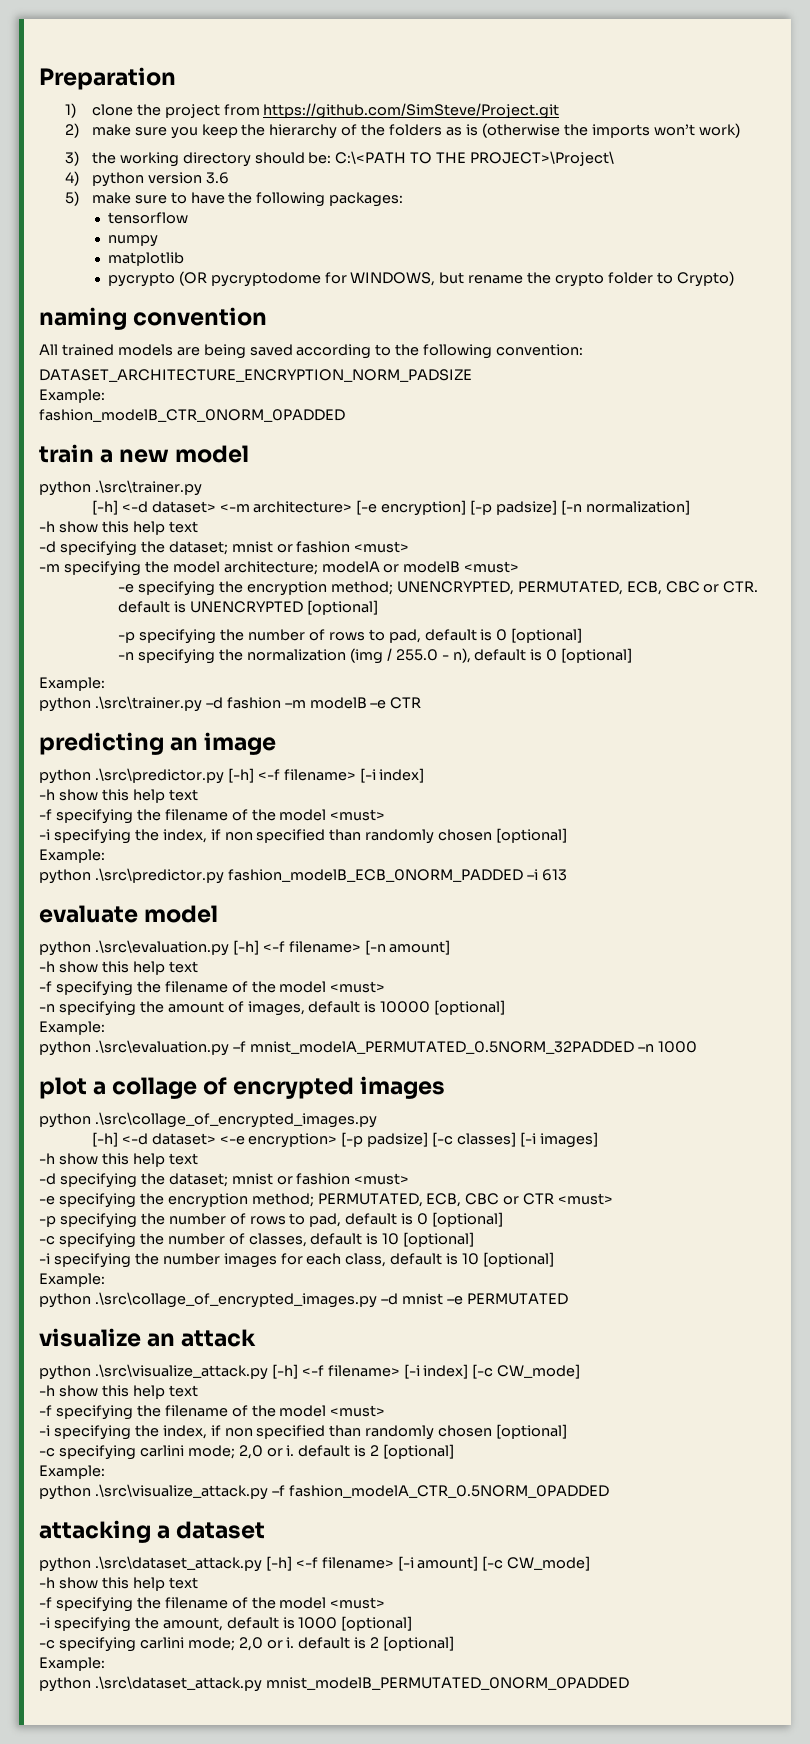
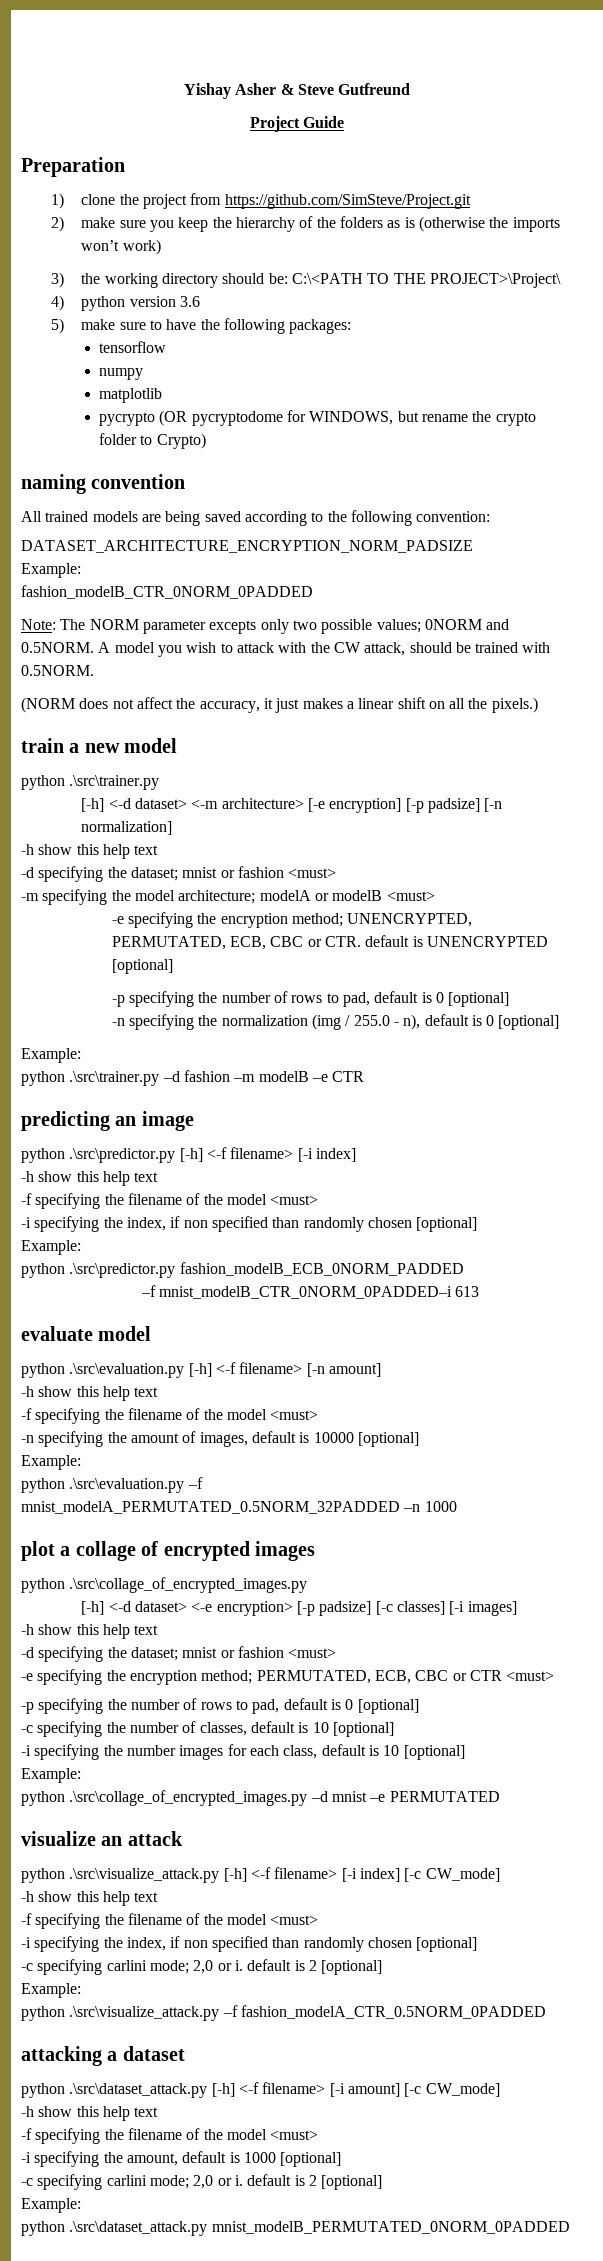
+ Yishay Asher & Steve Gutfreund
+ Project Guide
+ Note: The NORM parameter excepts only two possible values; 0NORM and 0.5NORM. A model you wish to attack with the CW attack, should be trained with 0.5NORM.
+ (NORM does not affect the accuracy, it just makes a linear shift on all the pixels.)
- python .\src\predictor.py fashion_modelB_ECB_0NORM_PADDED –i 613
+ python .\src\predictor.py fashion_modelB_ECB_0NORM_PADDED
+ –f mnist_modelB_CTR_0NORM_0PADDED–i 613

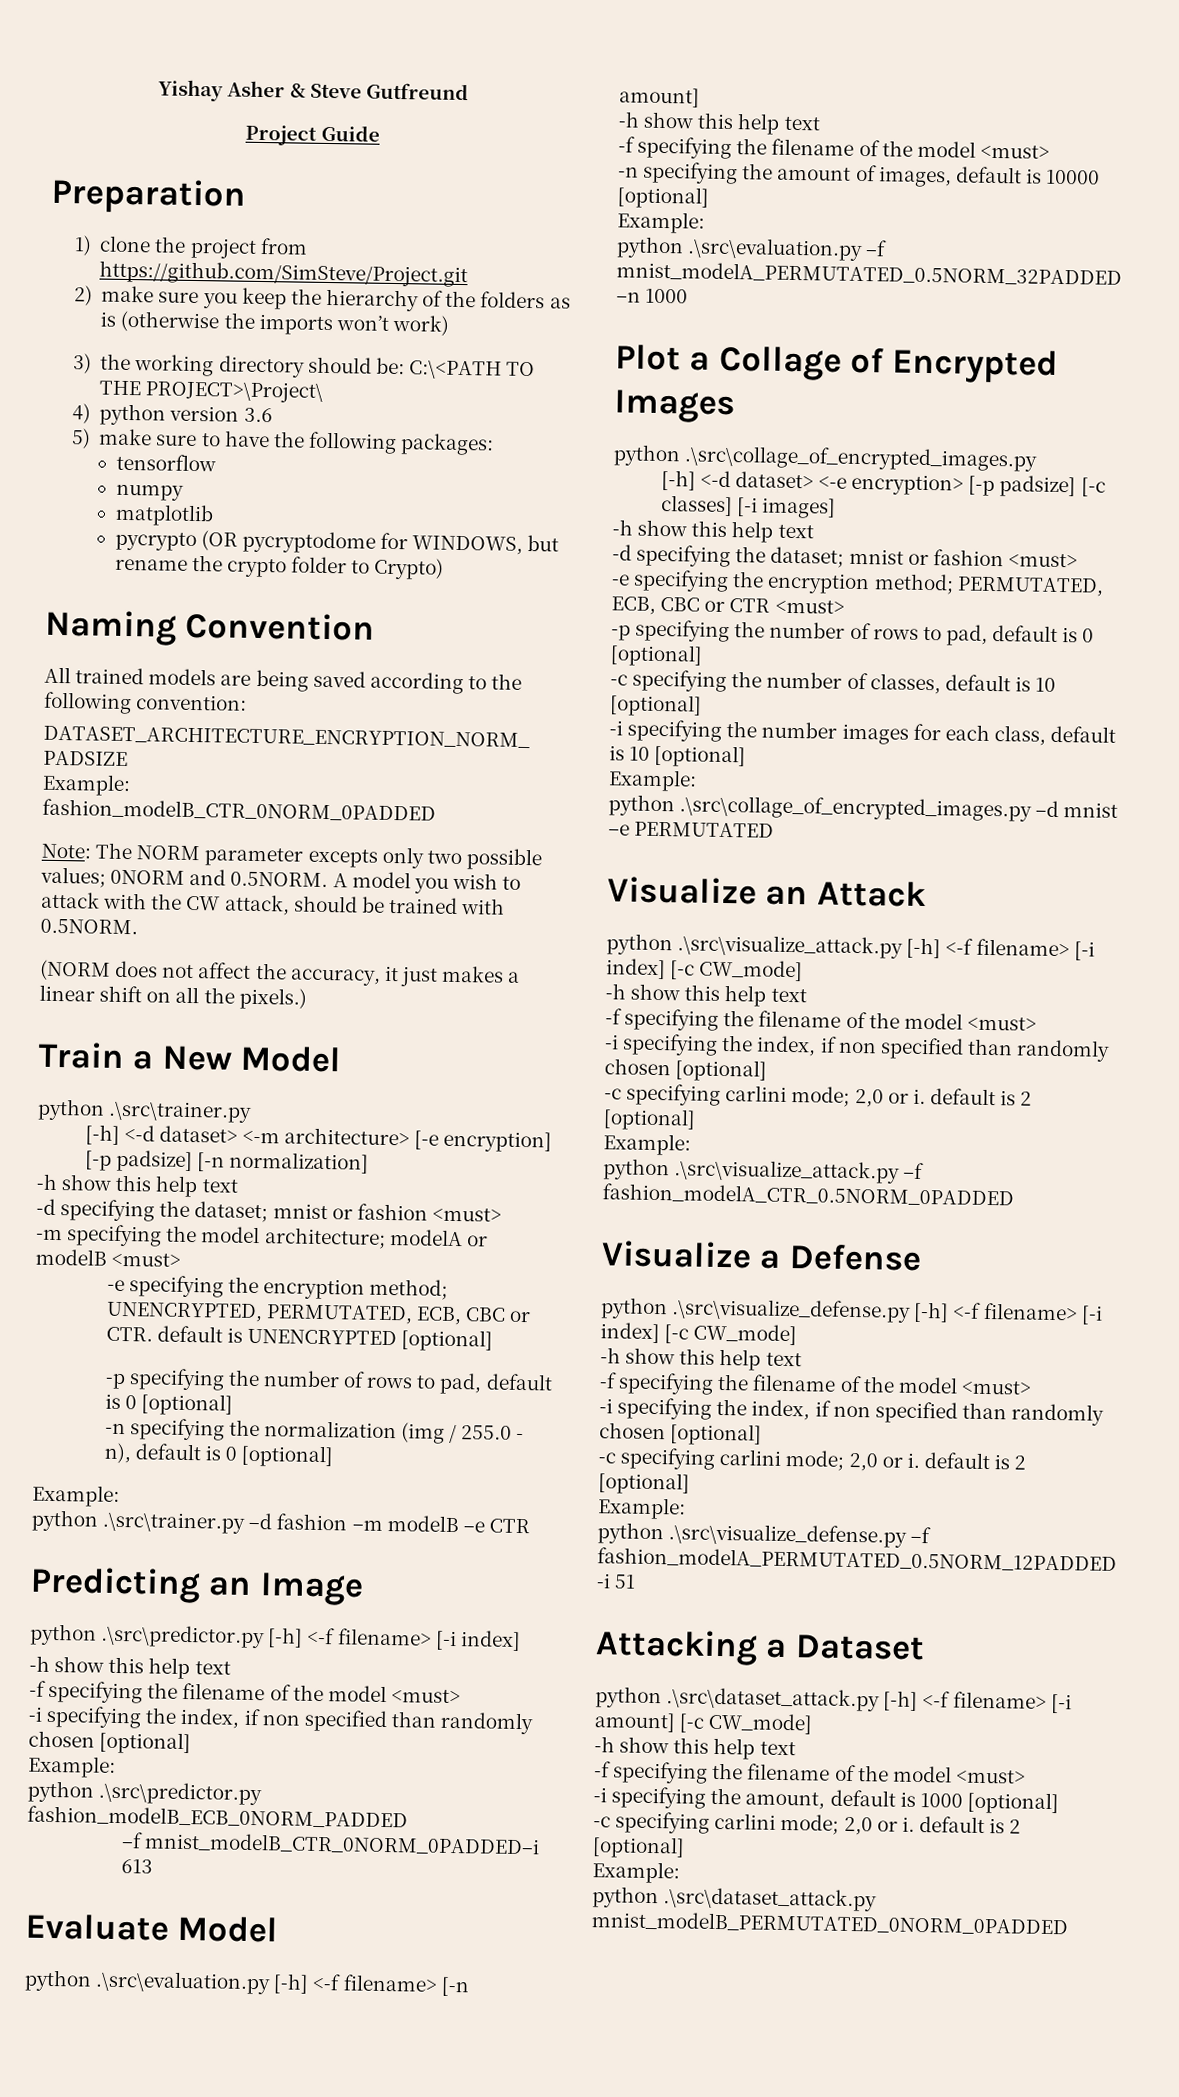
- naming convention
+ Naming Convention
- train a new model
+ Train a New Model
- predicting an image
+ Predicting an Image
- evaluate model
+ Evaluate Model
- plot a collage of encrypted images
+ Plot a Collage of Encrypted Images
- visualize an attack
+ Visualize an Attack
- attacking a dataset
+ Visualize a Defense
+ python .\src\visualize_defense.py [-h] <-f filename> [-i index] [-c CW_mode]
+ -h show this help text
+ -f specifying the filename of the model <must>
+ -i specifying the index, if non specified than randomly chosen [optional]
+ -c specifying carlini mode; 2,0 or i. default is 2 [optional]
+ Example:
+ python .\src\visualize_defense.py –f fashion_modelA_PERMUTATED_0.5NORM_12PADDED -i 51
+ Attacking a Dataset

